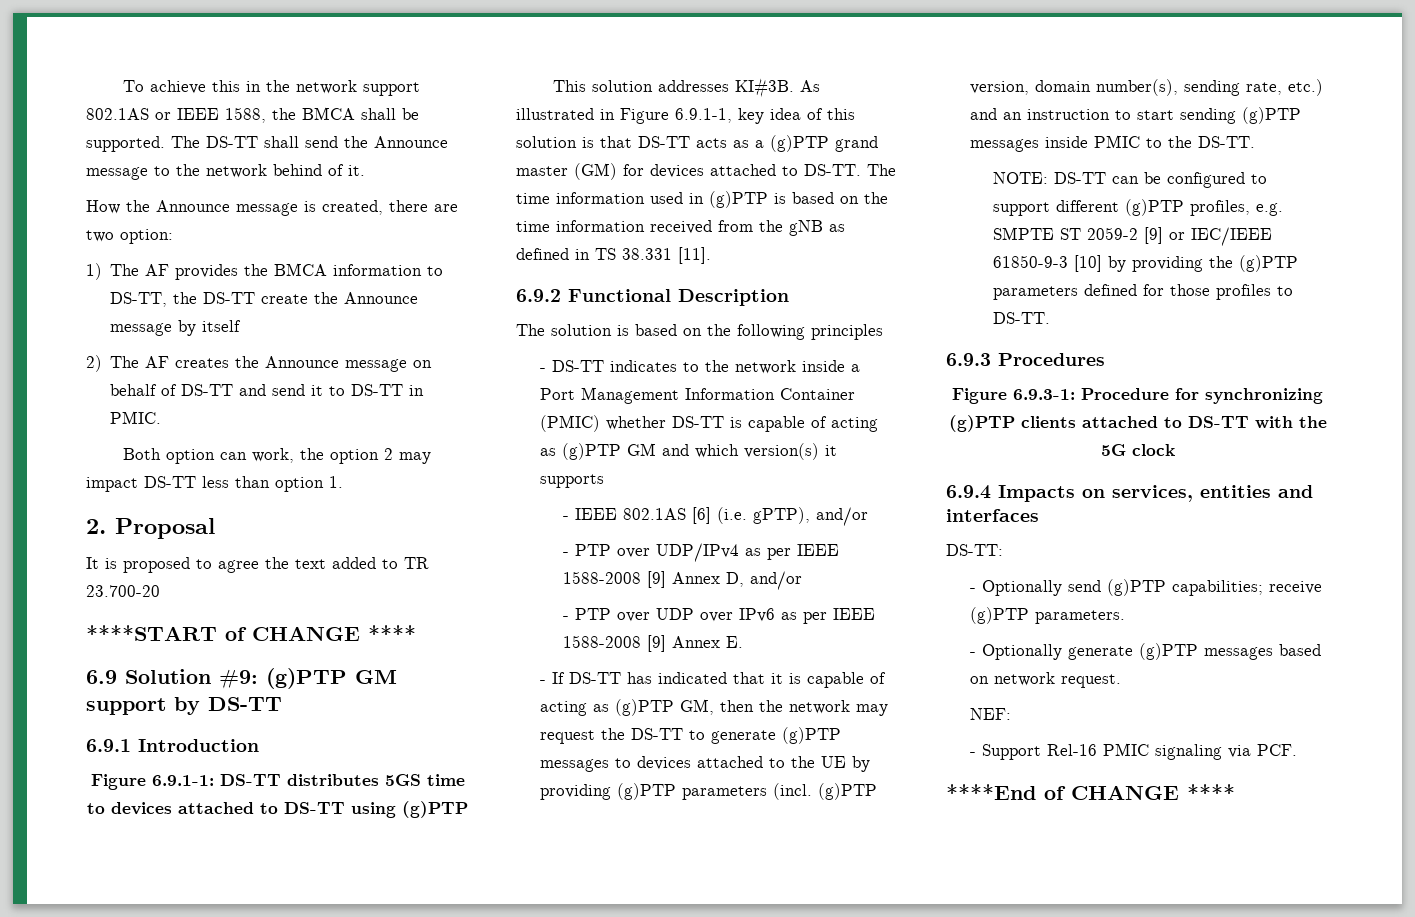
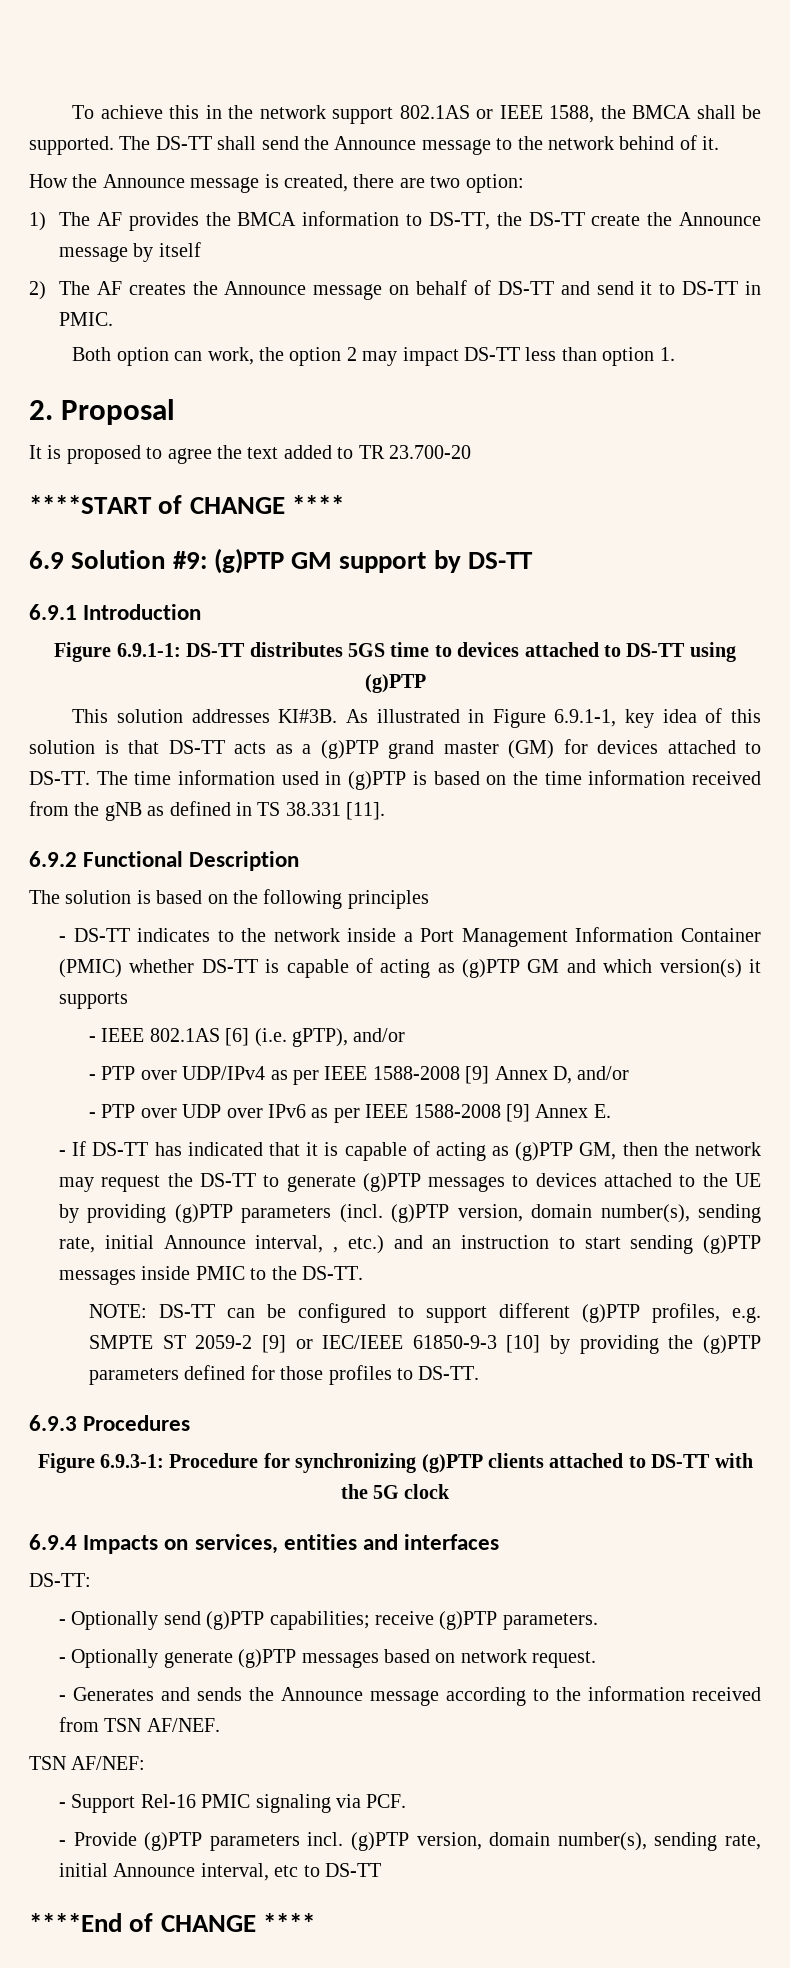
- - If DS-TT has indicated that it is capable of acting as (g)PTP GM, then the network may request the DS-TT to generate (g)PTP messages to devices attached to the UE by providing (g)PTP parameters (incl. (g)PTP version, domain number(s), sending rate, etc.) and an instruction to start sending (g)PTP messages inside PMIC to the DS-TT.
+ - If DS-TT has indicated that it is capable of acting as (g)PTP GM, then the network may request the DS-TT to generate (g)PTP messages to devices attached to the UE by providing (g)PTP parameters (incl. (g)PTP version, domain number(s), sending rate, initial Announce interval, , etc.) and an instruction to start sending (g)PTP messages inside PMIC to the DS-TT.
- NEF:
+ - Generates and sends the Announce message according to the information received from TSN AF/NEF.
+ TSN AF/NEF:
+ - Provide (g)PTP parameters incl. (g)PTP version, domain number(s), sending rate, initial Announce interval, etc to DS-TT

